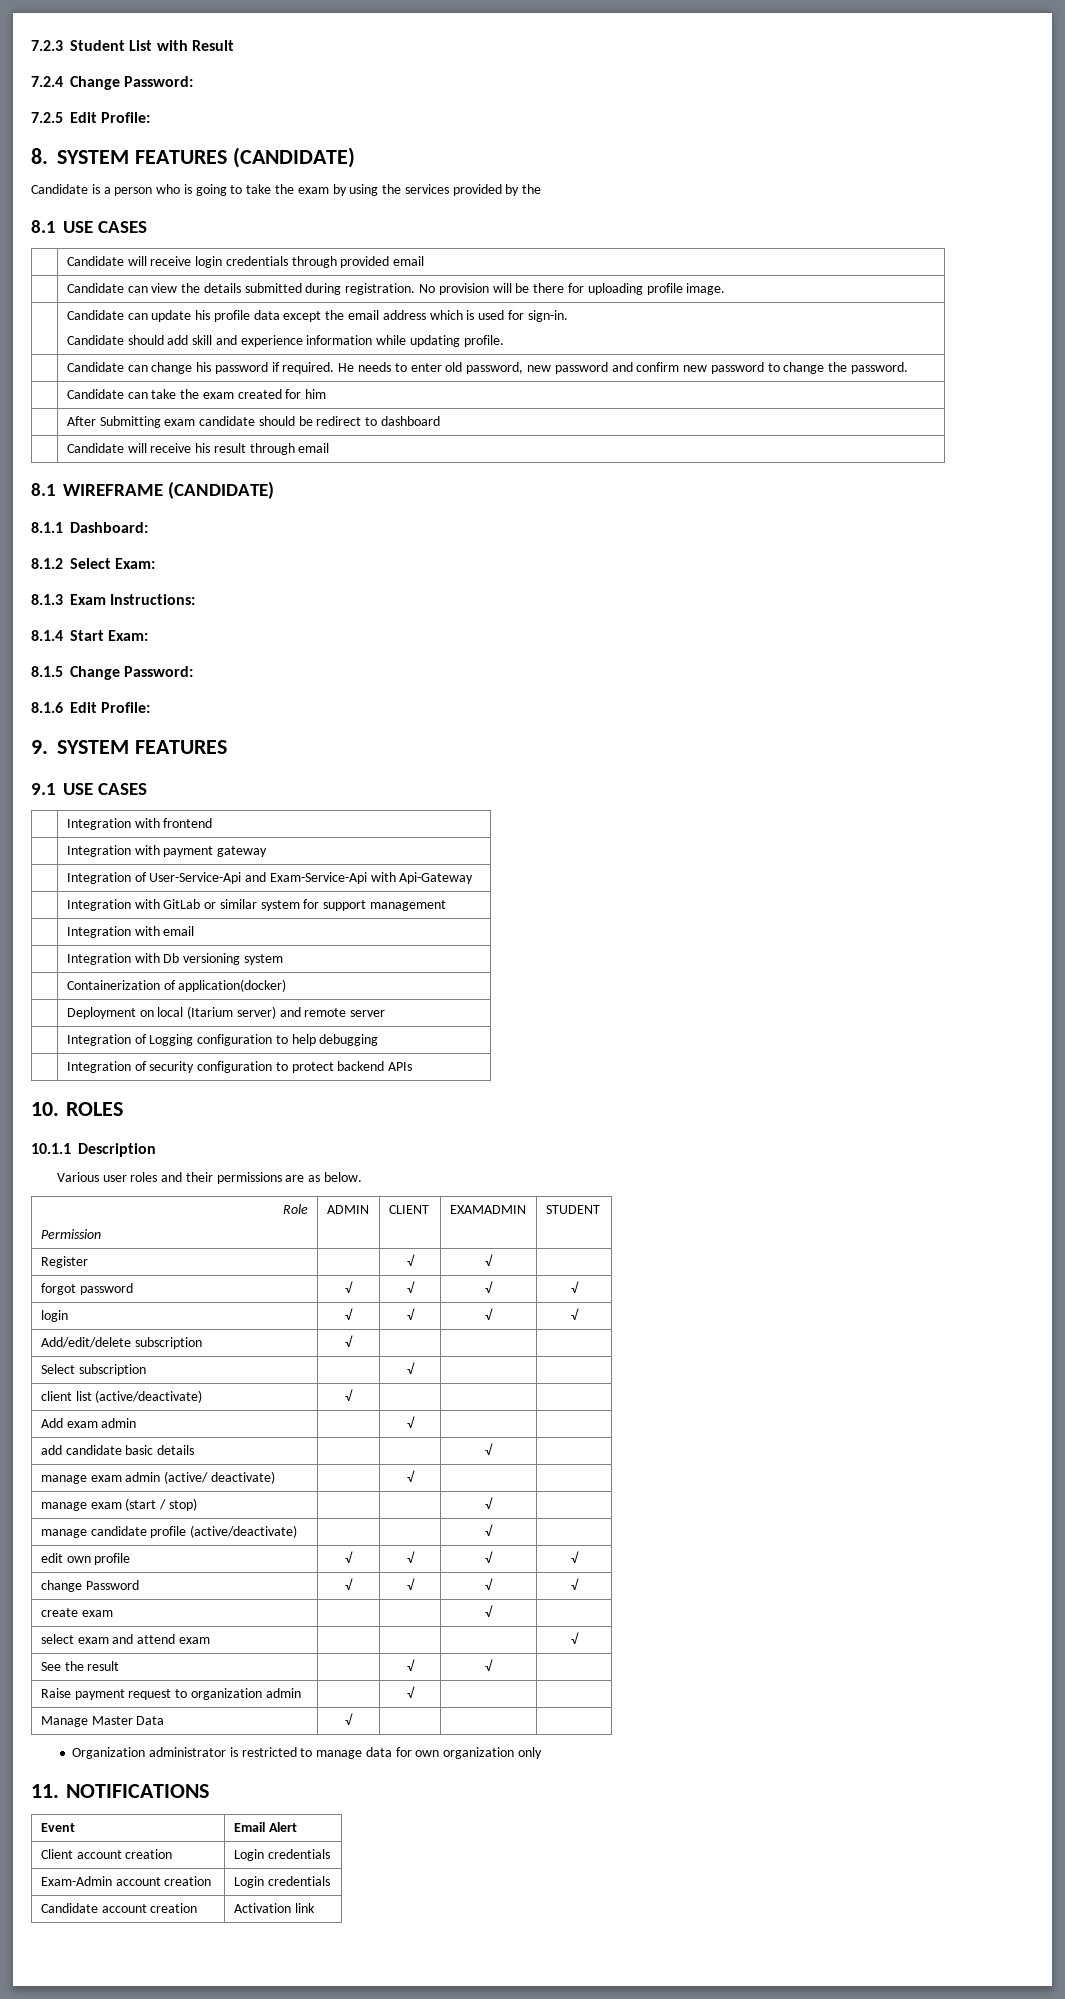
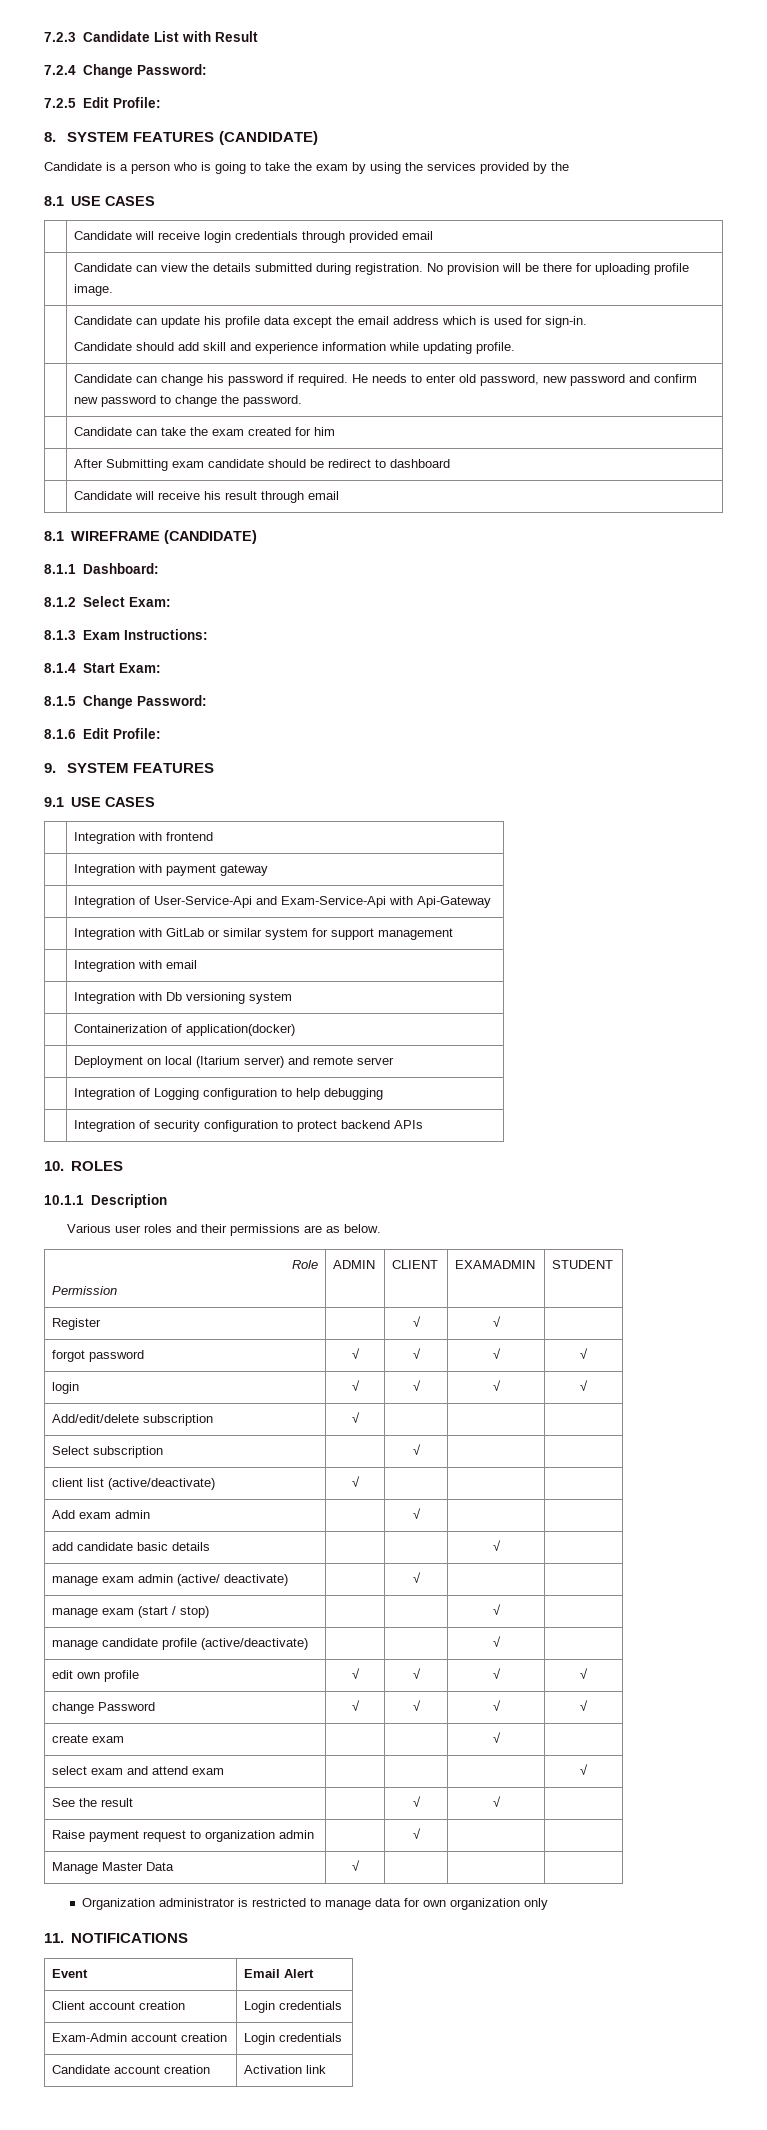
- 7.2.3 Student List with Result
+ 7.2.3 Candidate List with Result

